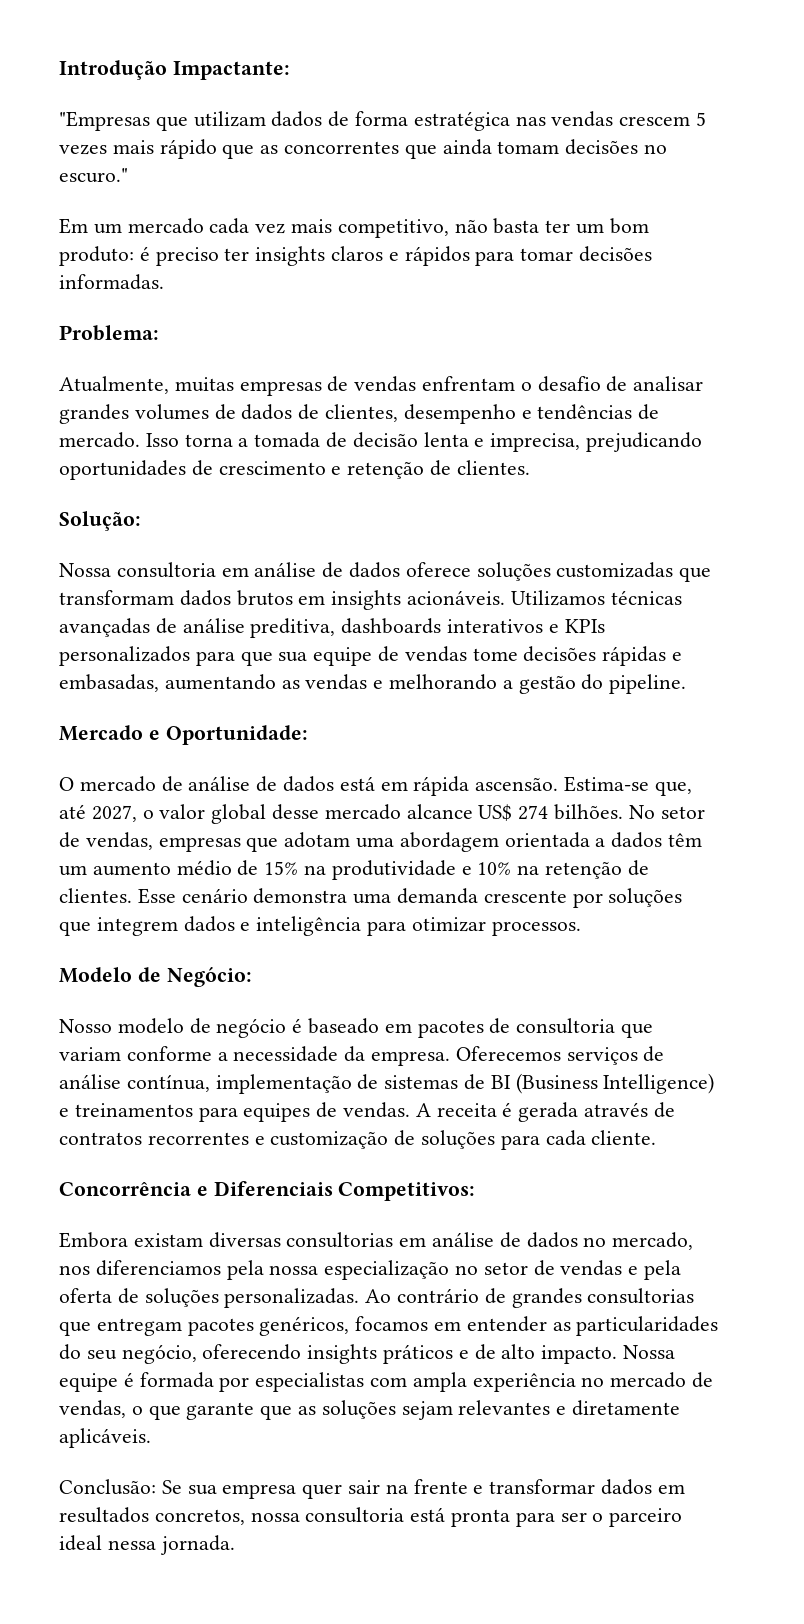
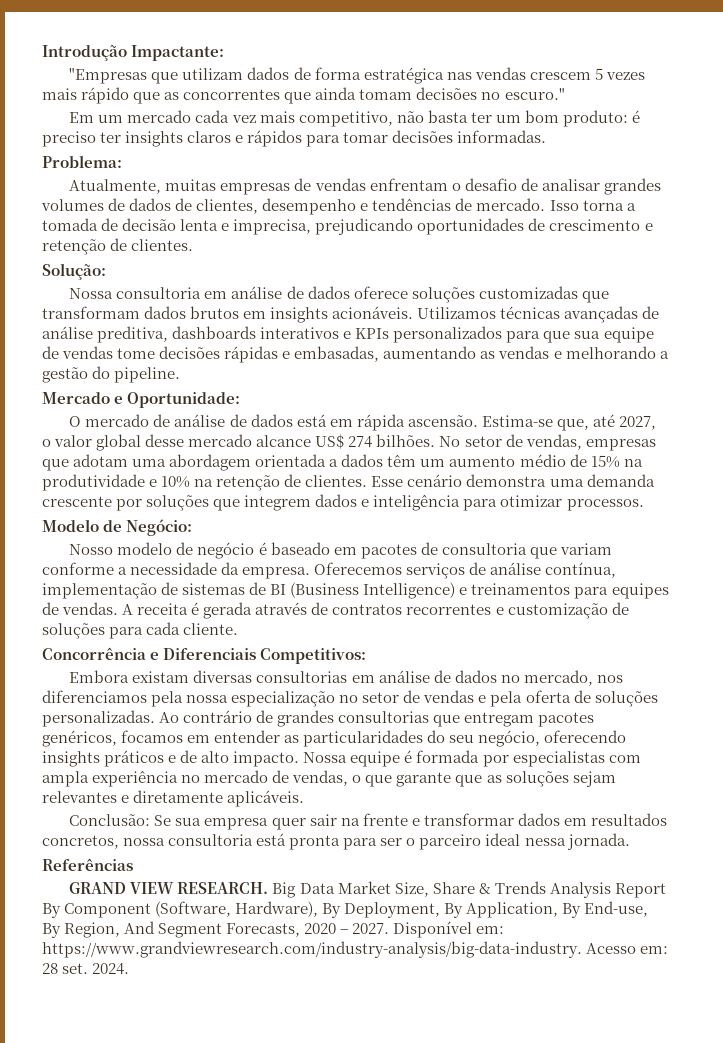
+ Referências
+ GRAND VIEW RESEARCH. Big Data Market Size, Share & Trends Analysis Report By Component (Software, Hardware), By Deployment, By Application, By End-use, By Region, And Segment Forecasts, 2020 – 2027. Disponível em: https://www.grandviewresearch.com/industry-analysis/big-data-industry. Acesso em: 28 set. 2024.

